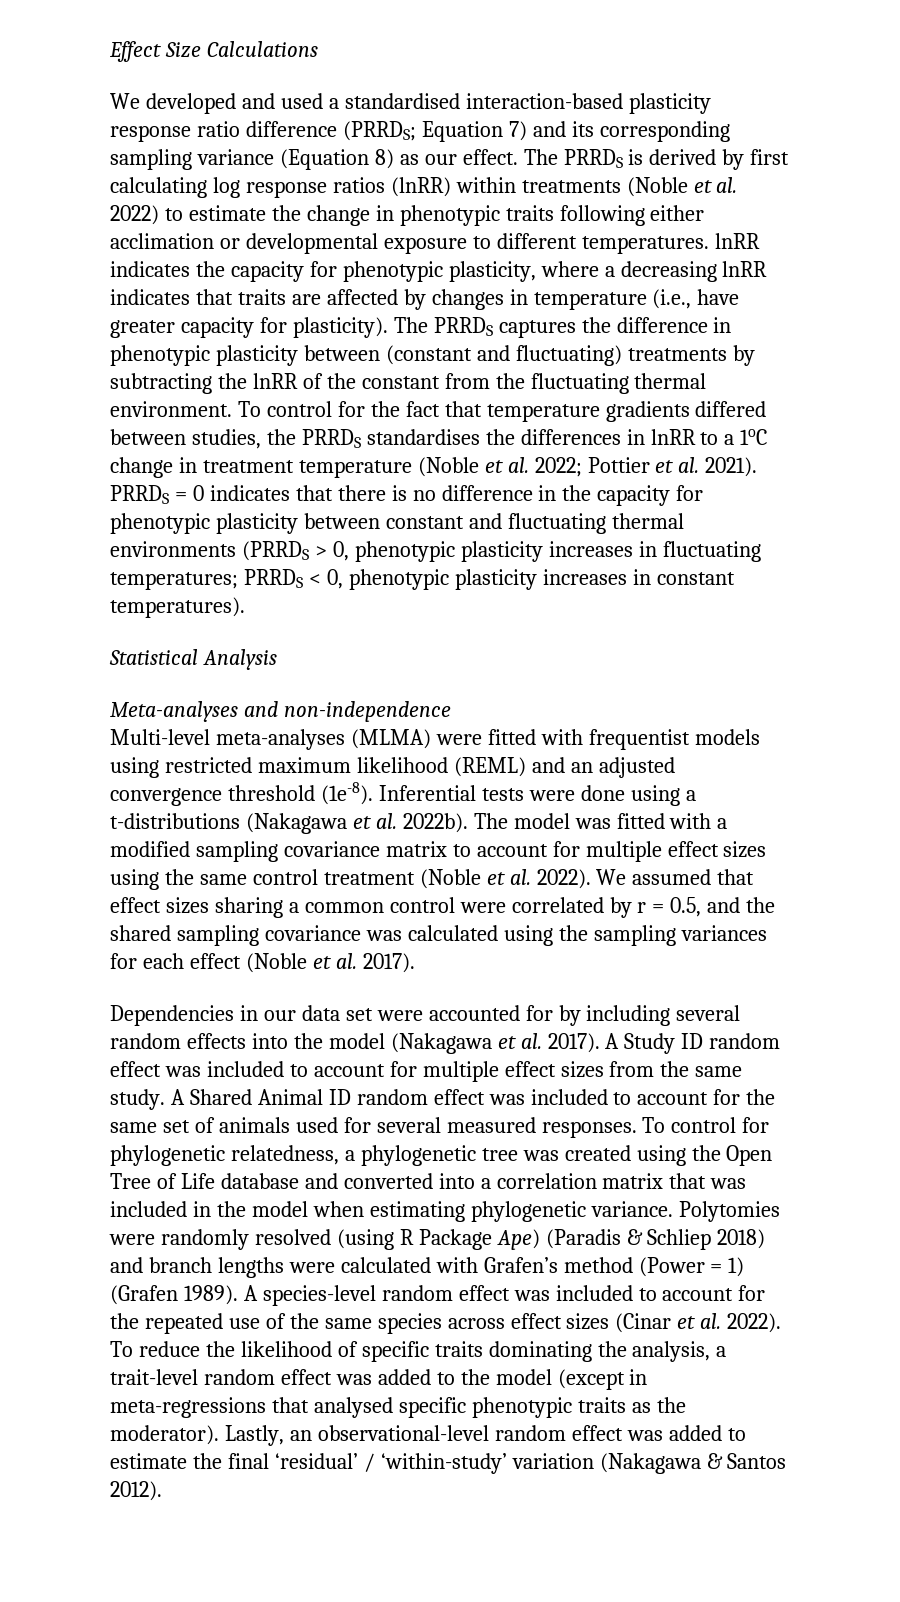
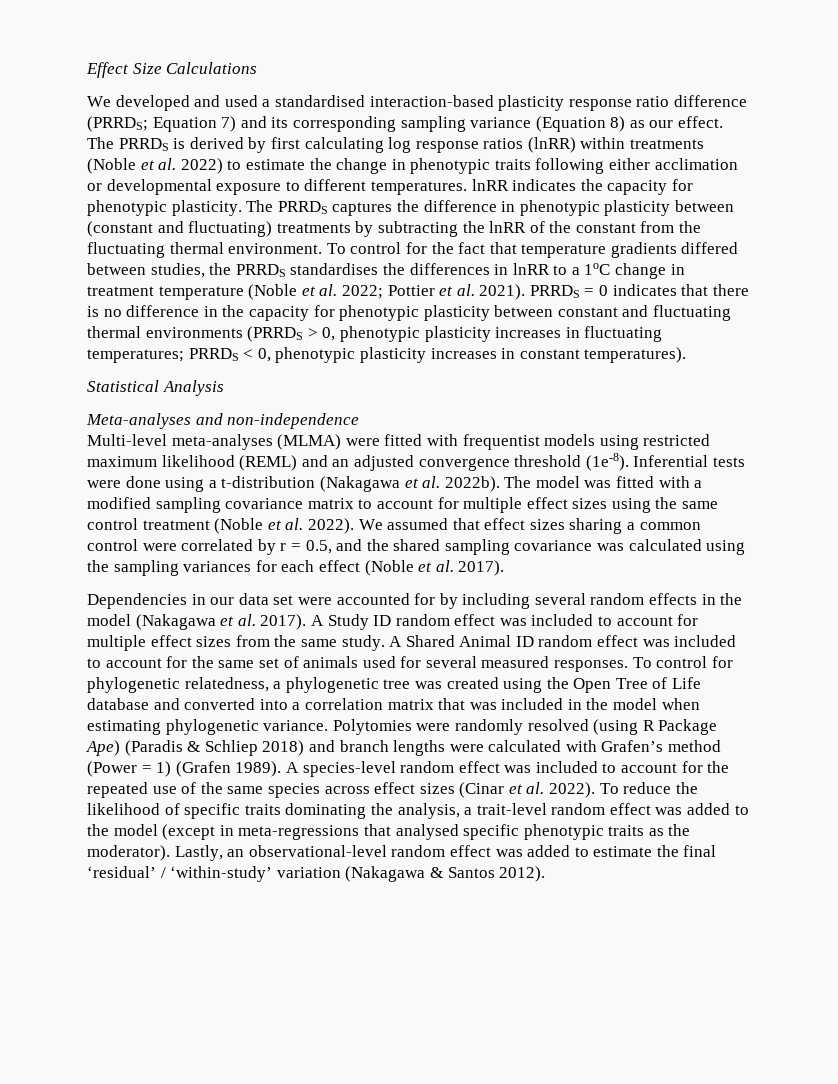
- The PRRDS is derived by first calculating log response ratios (lnRR) within treatments (Noble et al. 2022) to estimate the change in phenotypic traits following either acclimation or developmental exposure to different temperatures. lnRR indicates the capacity for phenotypic plasticity, where a decreasing lnRR indicates that traits are affected by changes in temperature (i.e., have greater capacity for plasticity).
+ The PRRDS is derived by first calculating log response ratios (lnRR) within treatments (Noble et al. 2022) to estimate the change in phenotypic traits following either acclimation or developmental exposure to different temperatures. lnRR indicates the capacity for phenotypic plasticity.
- Inferential tests were done using a t-distributions (Nakagawa et al. 2022b).
+ Inferential tests were done using a t-distribution (Nakagawa et al. 2022b).
- Dependencies in our data set were accounted for by including several random effects into the model (Nakagawa et al. 2017).
+ Dependencies in our data set were accounted for by including several random effects in the model (Nakagawa et al. 2017).

